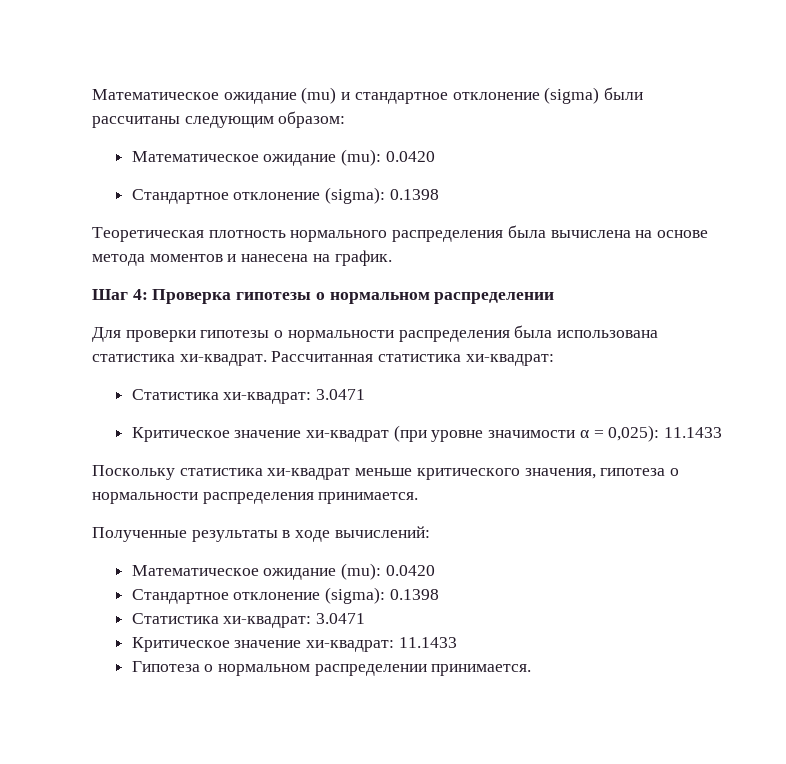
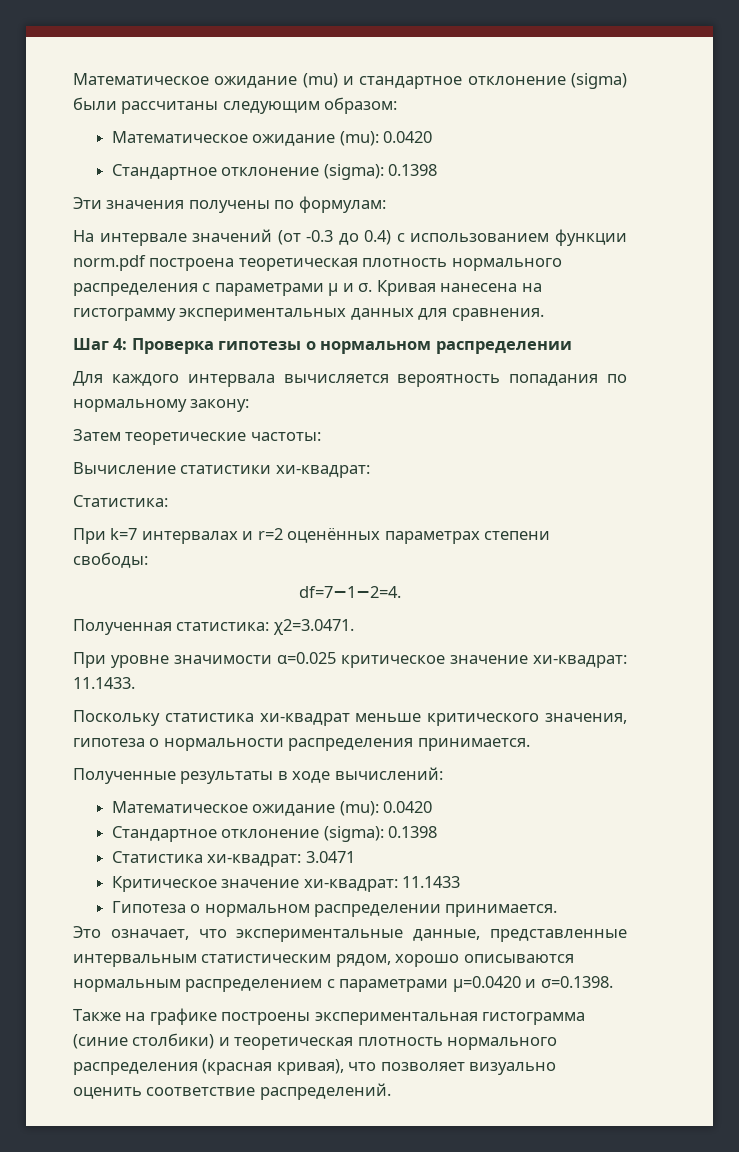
- Теоретическая плотность нормального распределения была вычислена на основе метода моментов и нанесена на график.
+ Эти значения получены по формулам:
+ На интервале значений (от -0.3 до 0.4) с использованием функции norm.pdf построена теоретическая плотность нормального распределения с параметрами μ и σ. Кривая нанесена на гистограмму экспериментальных данных для сравнения.
- Для проверки гипотезы о нормальности распределения была использована статистика хи-квадрат. Рассчитанная статистика хи-квадрат:
- Статистика хи-квадрат: 3.0471
- Критическое значение хи-квадрат (при уровне значимости α = 0,025): 11.1433
+ Для каждого интервала вычисляется вероятность попадания по нормальному закону:
+ Затем теоретические частоты:
+ Вычисление статистики хи-квадрат:
+ Статистика:
+ При k=7 интервалах и r=2 оценённых параметрах степени свободы:
+ df=7−1−2=4.
+ Полученная статистика: χ2=3.0471.
+ При уровне значимости α=0.025 критическое значение хи-квадрат: 11.1433.
+ Это означает, что экспериментальные данные, представленные интервальным статистическим рядом, хорошо описываются нормальным распределением с параметрами μ=0.0420 и σ=0.1398.
+ Также на графике построены экспериментальная гистограмма (синие столбики) и теоретическая плотность нормального распределения (красная кривая), что позволяет визуально оценить соответствие распределений.

